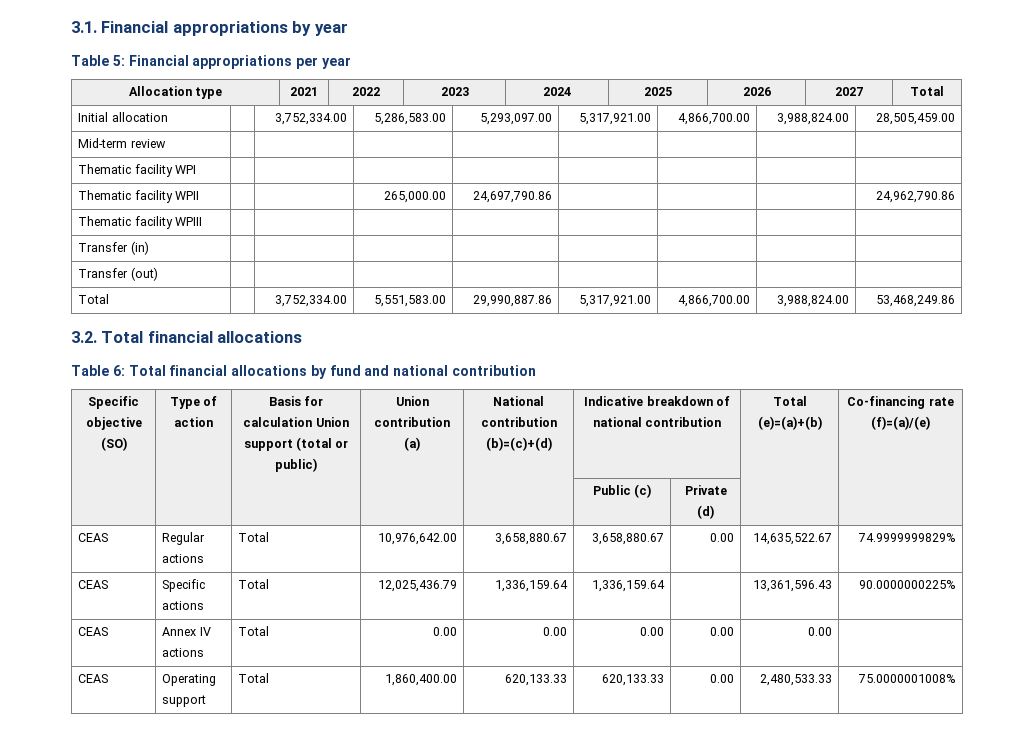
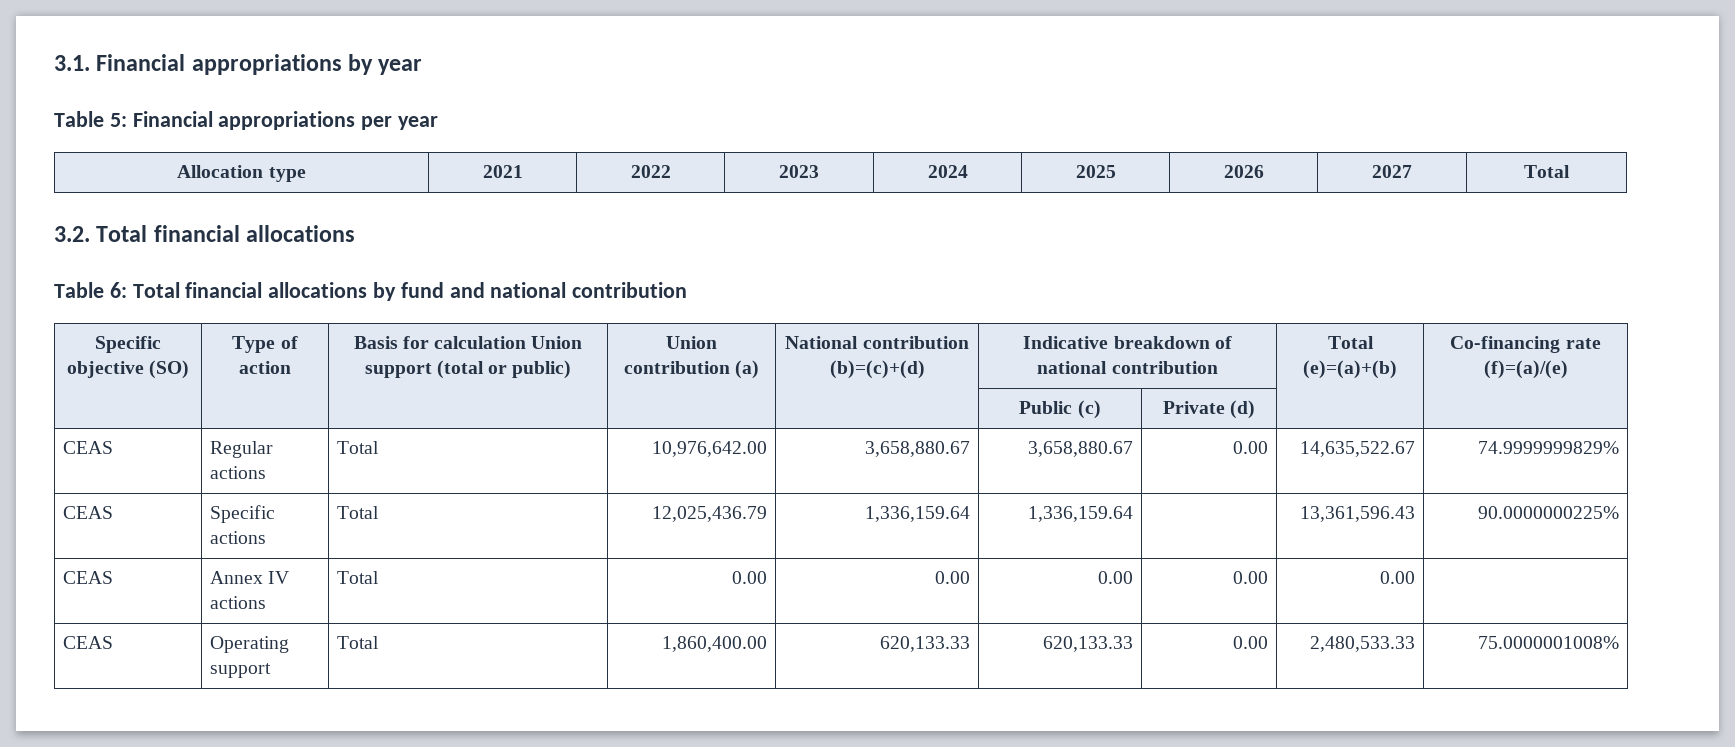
- Initial allocation | | 3,752,334.00 | 5,286,583.00 | 5,293,097.00 | 5,317,921.00 | 4,866,700.00 | 3,988,824.00 | 28,505,459.00
- Mid-term review | | | | | | | |
- Thematic facility WPI | | | | | | | |
- Thematic facility WPII | | | 265,000.00 | 24,697,790.86 | | | | 24,962,790.86
- Thematic facility WPIII | | | | | | | |
- Transfer (in) | | | | | | | |
- Transfer (out) | | | | | | | |
- Total | | 3,752,334.00 | 5,551,583.00 | 29,990,887.86 | 5,317,921.00 | 4,866,700.00 | 3,988,824.00 | 53,468,249.86

